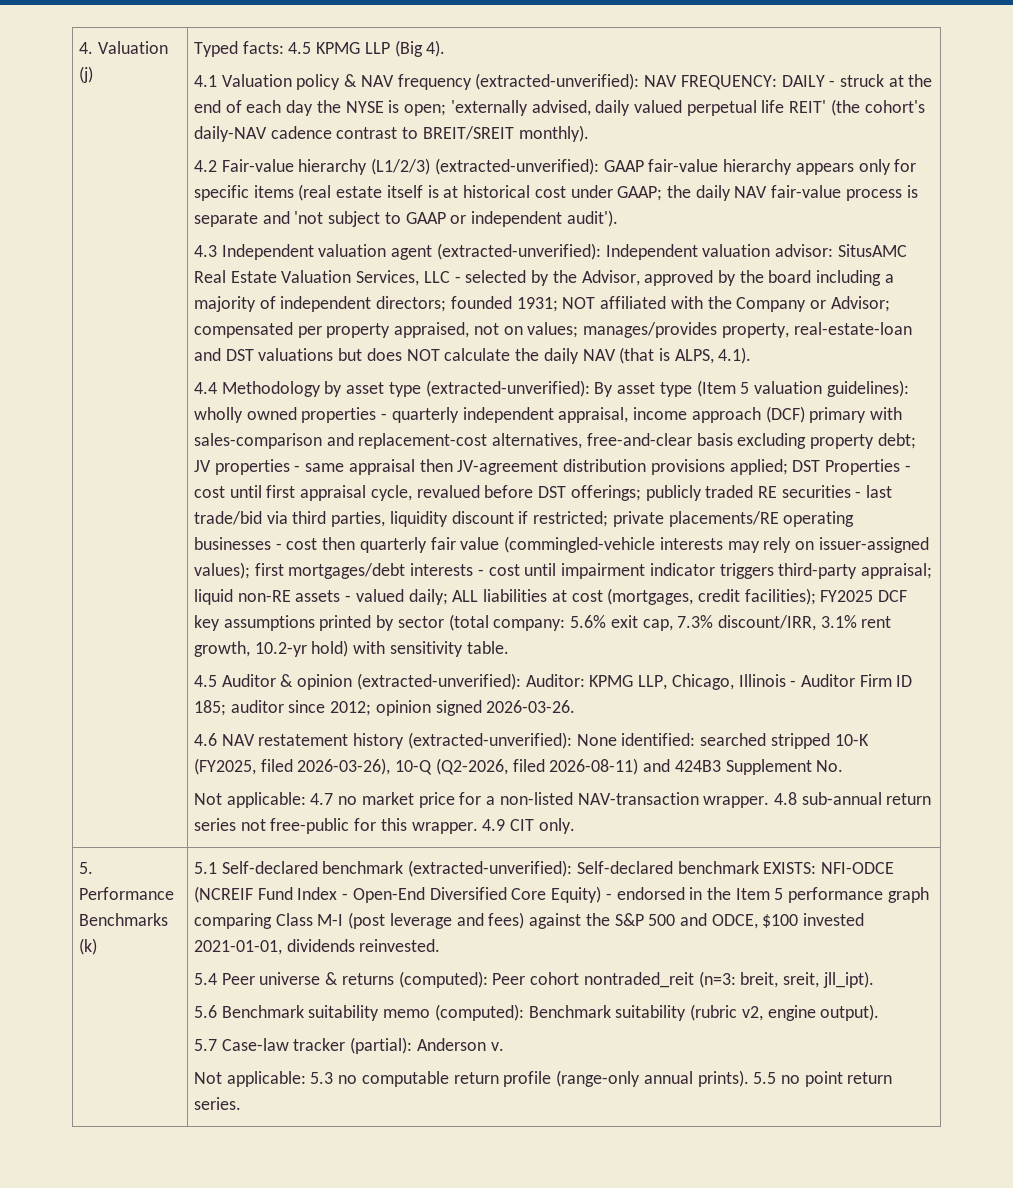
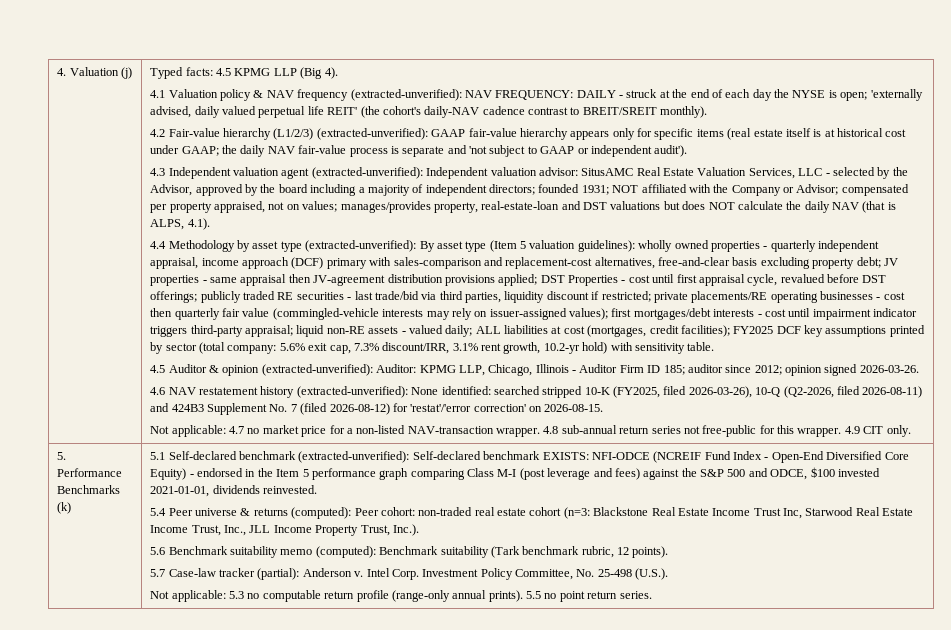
- 4.6 NAV restatement history (extracted-unverified): None identified: searched stripped 10-K (FY2025, filed 2026-03-26), 10-Q (Q2-2026, filed 2026-08-11) and 424B3 Supplement No.
+ 4.6 NAV restatement history (extracted-unverified): None identified: searched stripped 10-K (FY2025, filed 2026-03-26), 10-Q (Q2-2026, filed 2026-08-11) and 424B3 Supplement No. 7 (filed 2026-08-12) for 'restat'/'error correction' on 2026-08-15.
- 5.4 Peer universe & returns (computed): Peer cohort nontraded_reit (n=3: breit, sreit, jll_ipt).
+ 5.4 Peer universe & returns (computed): Peer cohort: non-traded real estate cohort (n=3: Blackstone Real Estate Income Trust Inc, Starwood Real Estate Income Trust, Inc., JLL Income Property Trust, Inc.).
- 5.6 Benchmark suitability memo (computed): Benchmark suitability (rubric v2, engine output).
+ 5.6 Benchmark suitability memo (computed): Benchmark suitability (Tark benchmark rubric, 12 points).
+ Intel Corp. Investment Policy Committee, No. 25-498 (U.S.).

